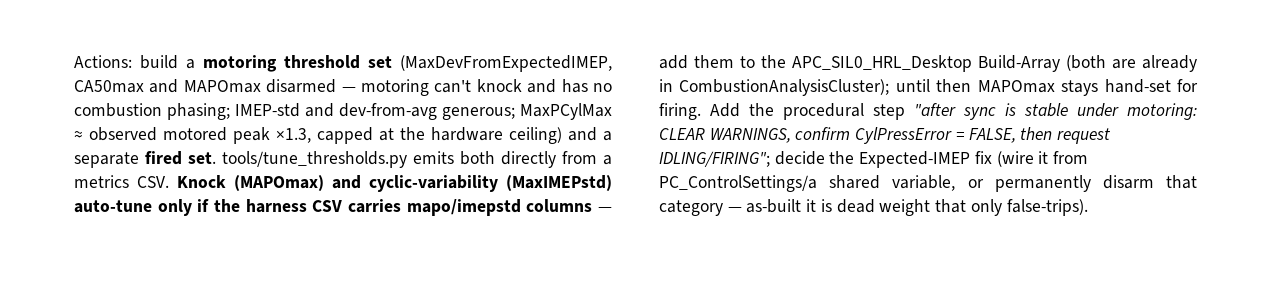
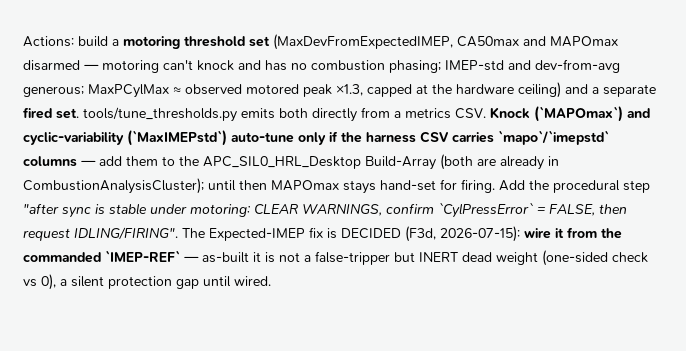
- MaxPCylMax ≈ observed motored peak ×1.3, capped at the hardware ceiling) and a separate fired set. tools/tune_thresholds.py emits both directly from a metrics CSV. Knock (MAPOmax) and cyclic-variability (MaxIMEPstd) auto-tune only if the harness CSV carries mapo/imepstd columns — add them to the APC_SIL0_HRL_Desktop Build-Array (both are already in CombustionAnalysisCluster);
+ MaxPCylMax ≈ observed motored peak ×1.3, capped at the hardware ceiling) and a separate fired set. tools/tune_thresholds.py emits both directly from a metrics CSV. Knock (`MAPOmax`) and cyclic-variability (`MaxIMEPstd`) auto-tune only if the harness CSV carries `mapo`/`imepstd` columns — add them to the APC_SIL0_HRL_Desktop Build-Array (both are already in CombustionAnalysisCluster);
- Add the procedural step "after sync is stable under motoring: CLEAR WARNINGS, confirm CylPressError = FALSE, then request IDLING/FIRING"; decide the Expected-IMEP fix (wire it from PC_ControlSettings/a shared variable, or permanently disarm that category — as-built it is dead weight that only false-trips).
+ Add the procedural step "after sync is stable under motoring: CLEAR WARNINGS, confirm `CylPressError` = FALSE, then request IDLING/FIRING". The Expected-IMEP fix is DECIDED (F3d, 2026-07-15): wire it from the commanded `IMEP-REF` — as-built it is not a false-tripper but INERT dead weight (one-sided check vs 0), a silent protection gap until wired.

